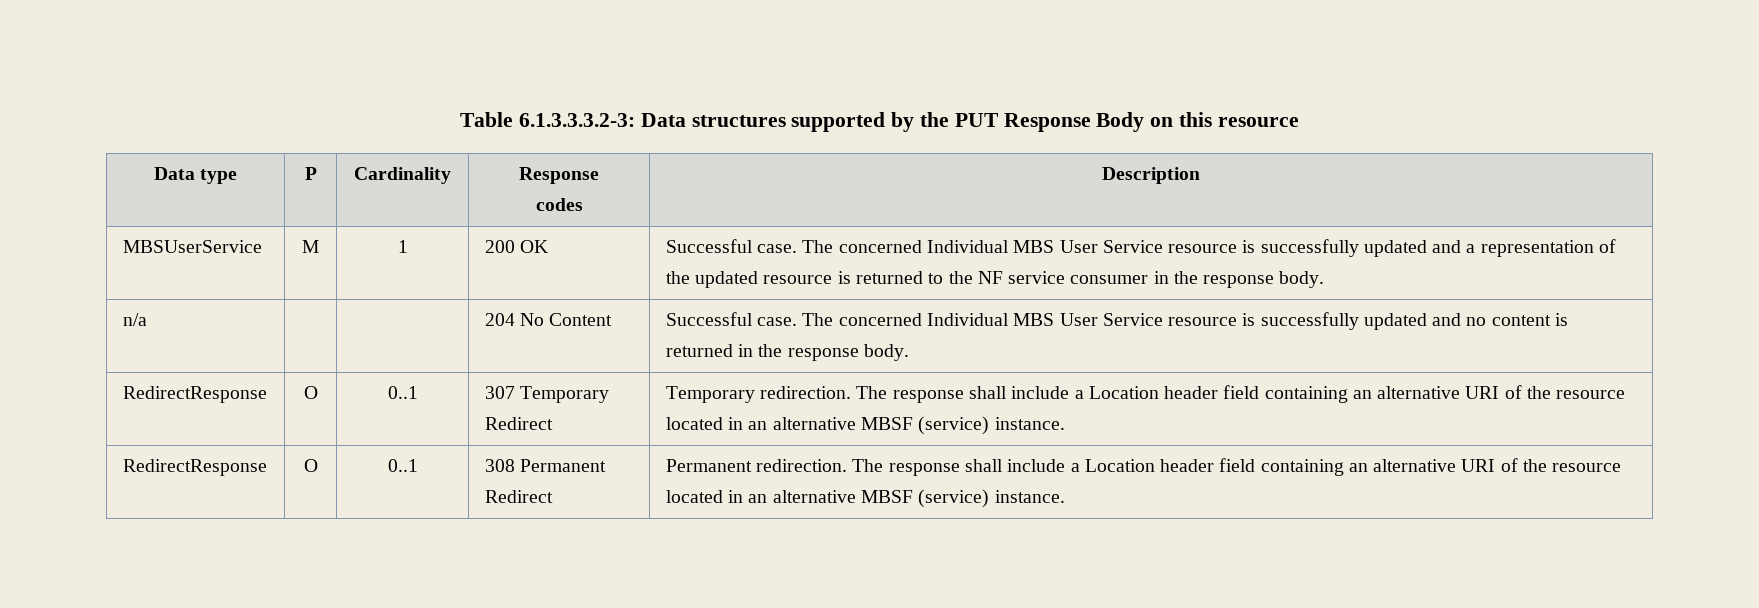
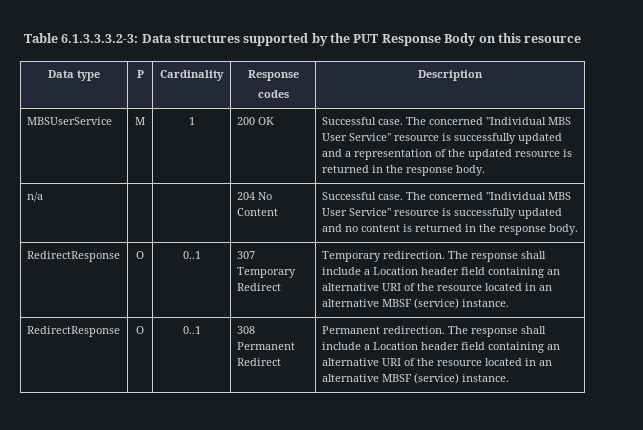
- MBSUserService | M | 1 | 200 OK | Successful case. The concerned Individual MBS User Service resource is successfully updated and a representation of the updated resource is returned to the NF service consumer in the response body.
+ MBSUserService | M | 1 | 200 OK | Successful case. The concerned "Individual MBS User Service" resource is successfully updated and a representation of the updated resource is returned in the response body.
- n/a | | | 204 No Content | Successful case. The concerned Individual MBS User Service resource is successfully updated and no content is returned in the response body.
+ n/a | | | 204 No Content | Successful case. The concerned "Individual MBS User Service" resource is successfully updated and no content is returned in the response body.

